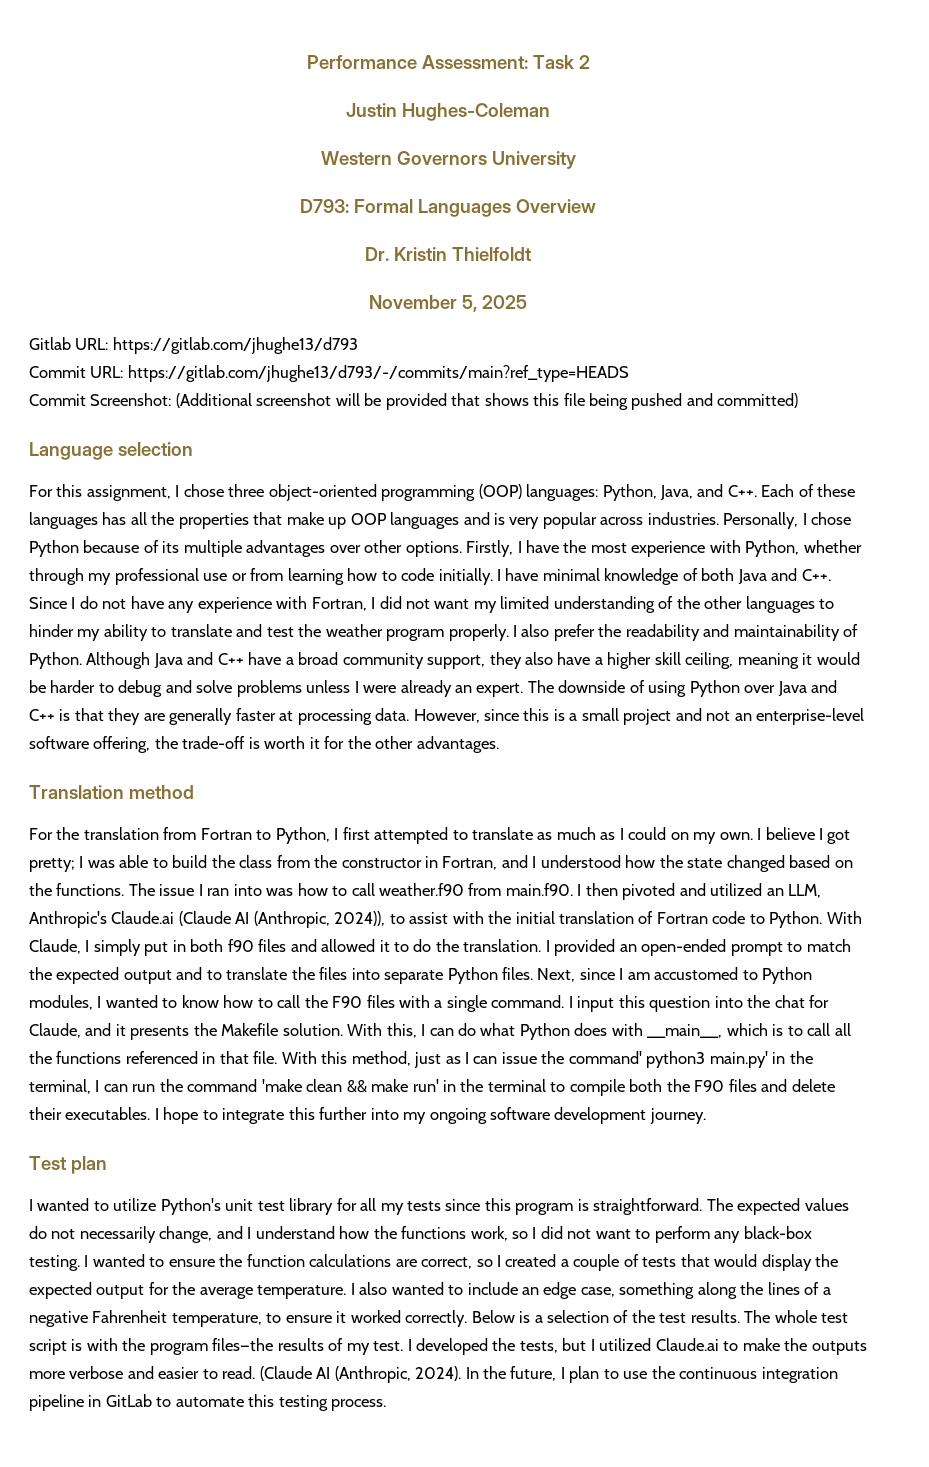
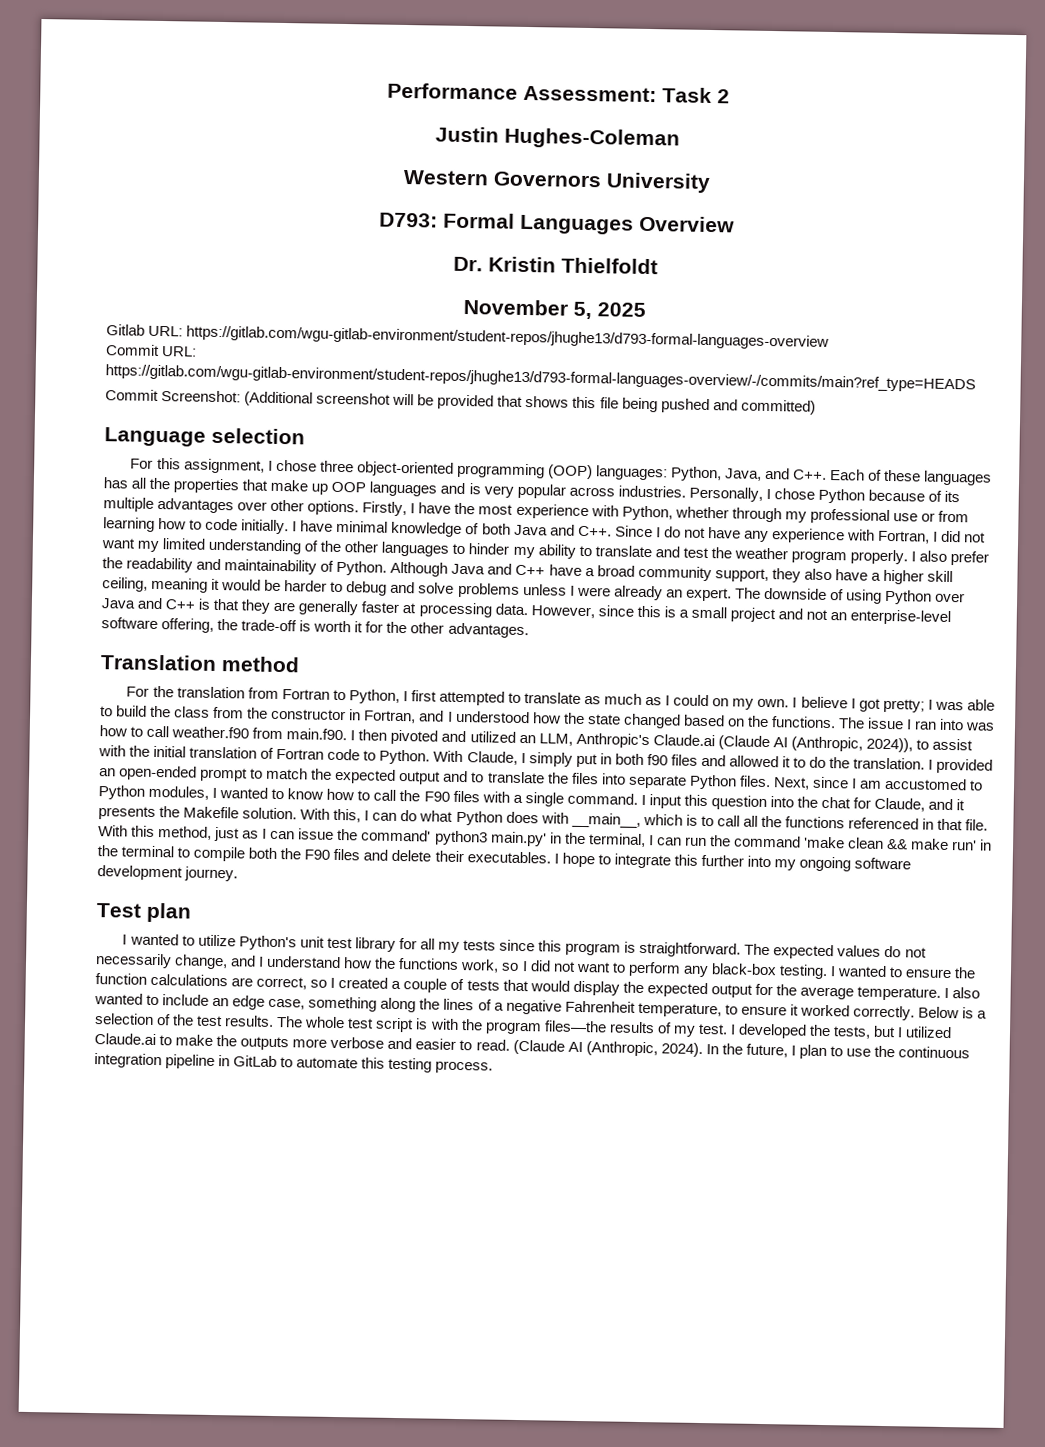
- Gitlab URL: https://gitlab.com/jhughe13/d793
+ Gitlab URL: https://gitlab.com/wgu-gitlab-environment/student-repos/jhughe13/d793-formal-languages-overview
- Commit URL: https://gitlab.com/jhughe13/d793/-/commits/main?ref_type=HEADS
+ Commit URL: https://gitlab.com/wgu-gitlab-environment/student-repos/jhughe13/d793-formal-languages-overview/-/commits/main?ref_type=HEADS

